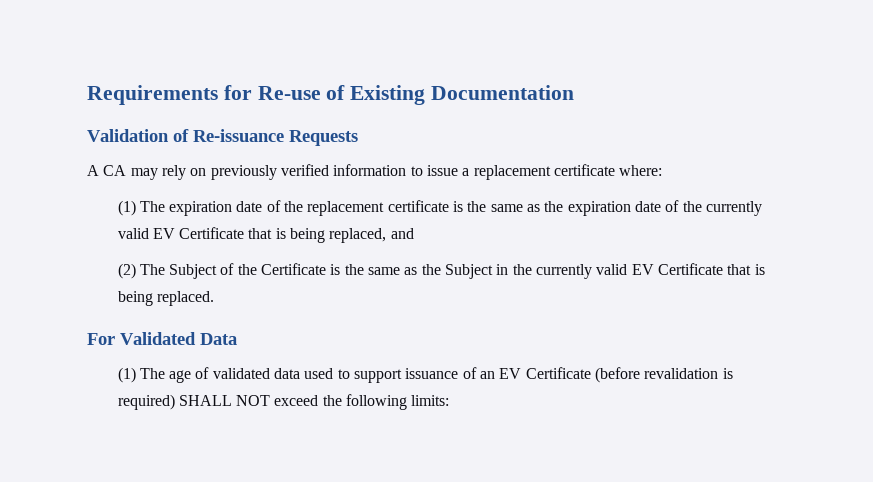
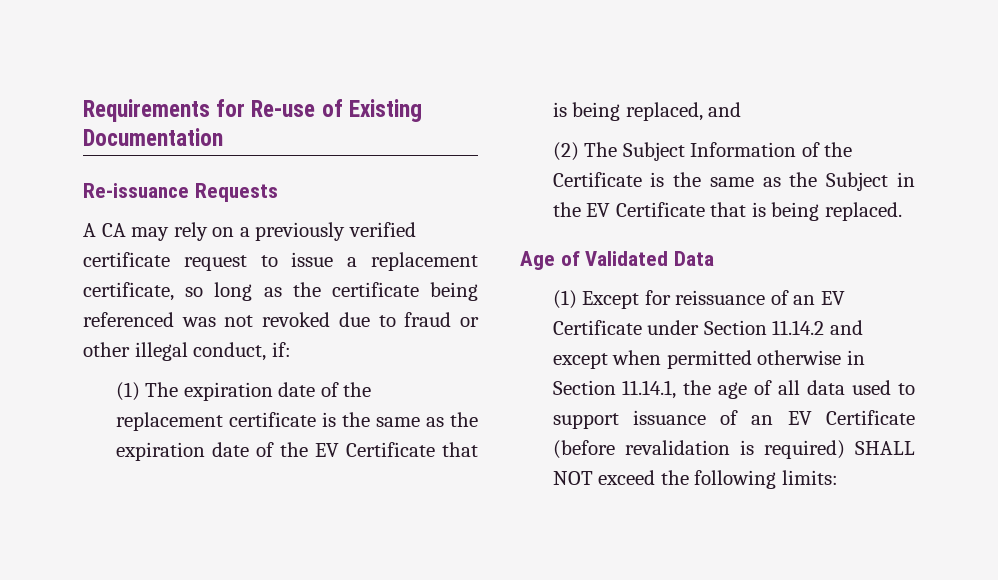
- Validation of Re-issuance Requests
+ Re-issuance Requests
- A CA may rely on previously verified information to issue a replacement certificate where:
+ A CA may rely on a previously verified certificate request to issue a replacement certificate, so long as the certificate being referenced was not revoked due to fraud or other illegal conduct, if:
- (1) The expiration date of the replacement certificate is the same as the expiration date of the currently valid EV Certificate that is being replaced, and
+ (1) The expiration date of the replacement certificate is the same as the expiration date of the EV Certificate that is being replaced, and
- (2) The Subject of the Certificate is the same as the Subject in the currently valid EV Certificate that is being replaced.
+ (2) The Subject Information of the Certificate is the same as the Subject in the EV Certificate that is being replaced.
- For Validated Data
+ Age of Validated Data
- (1) The age of validated data used to support issuance of an EV Certificate (before revalidation is required) SHALL NOT exceed the following limits:
+ (1) Except for reissuance of an EV Certificate under Section 11.14.2 and except when permitted otherwise in Section 11.14.1, the age of all data used to support issuance of an EV Certificate (before revalidation is required) SHALL NOT exceed the following limits:

